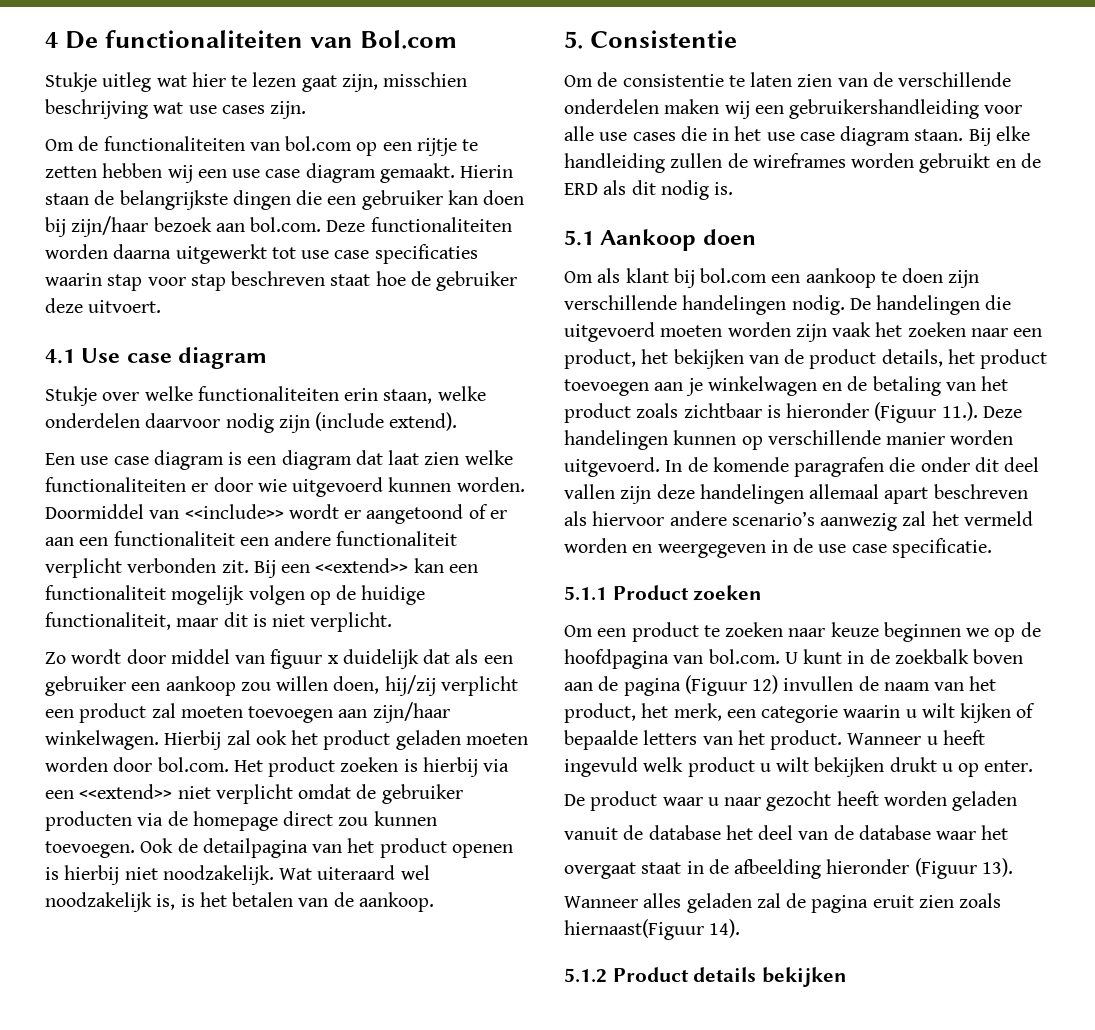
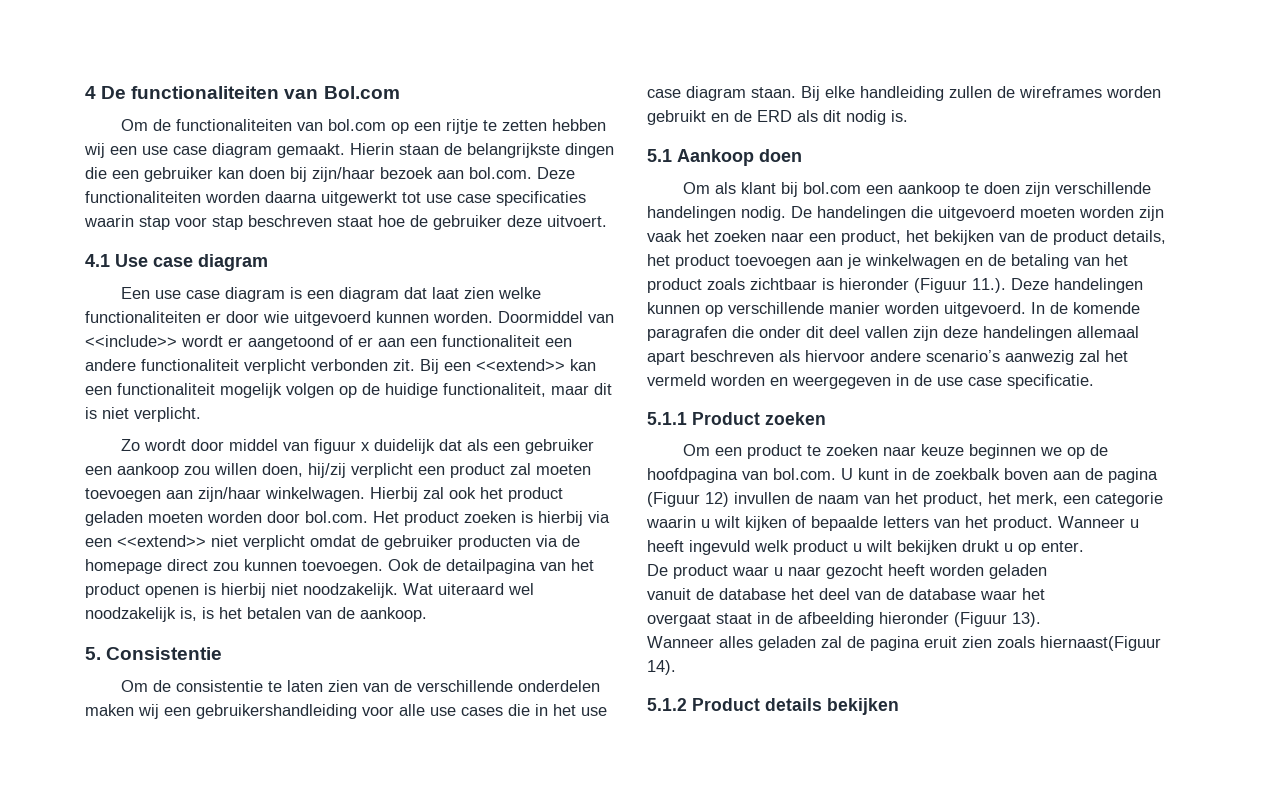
- Stukje uitleg wat hier te lezen gaat zijn, misschien beschrijving wat use cases zijn.
- Stukje over welke functionaliteiten erin staan, welke onderdelen daarvoor nodig zijn (include extend).

